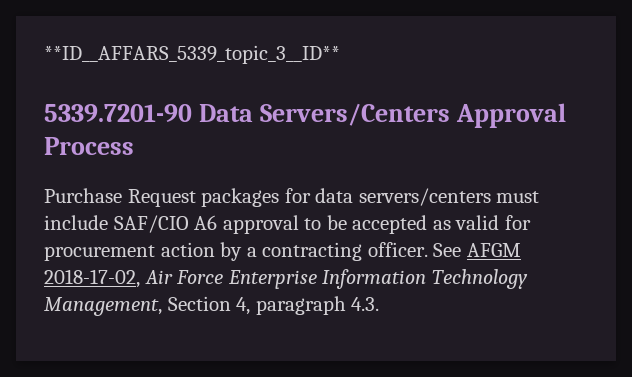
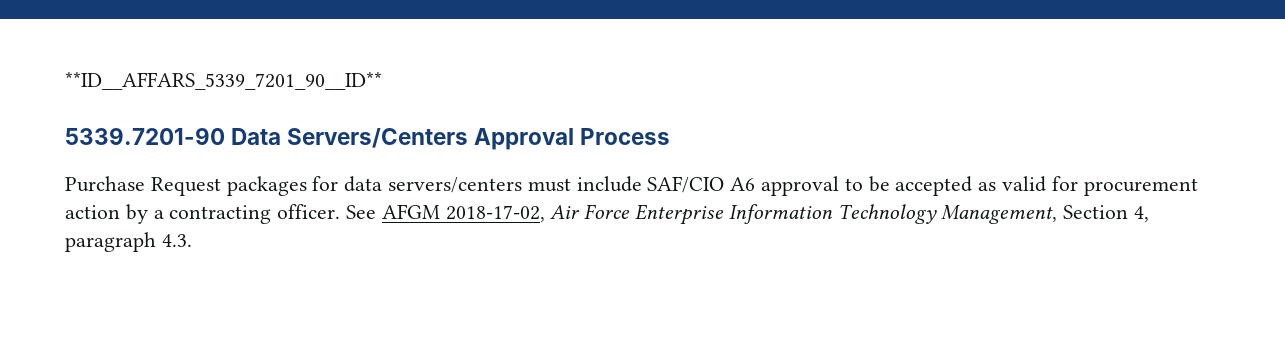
- **ID__AFFARS_5339_topic_3__ID**
+ **ID__AFFARS_5339_7201_90__ID**

